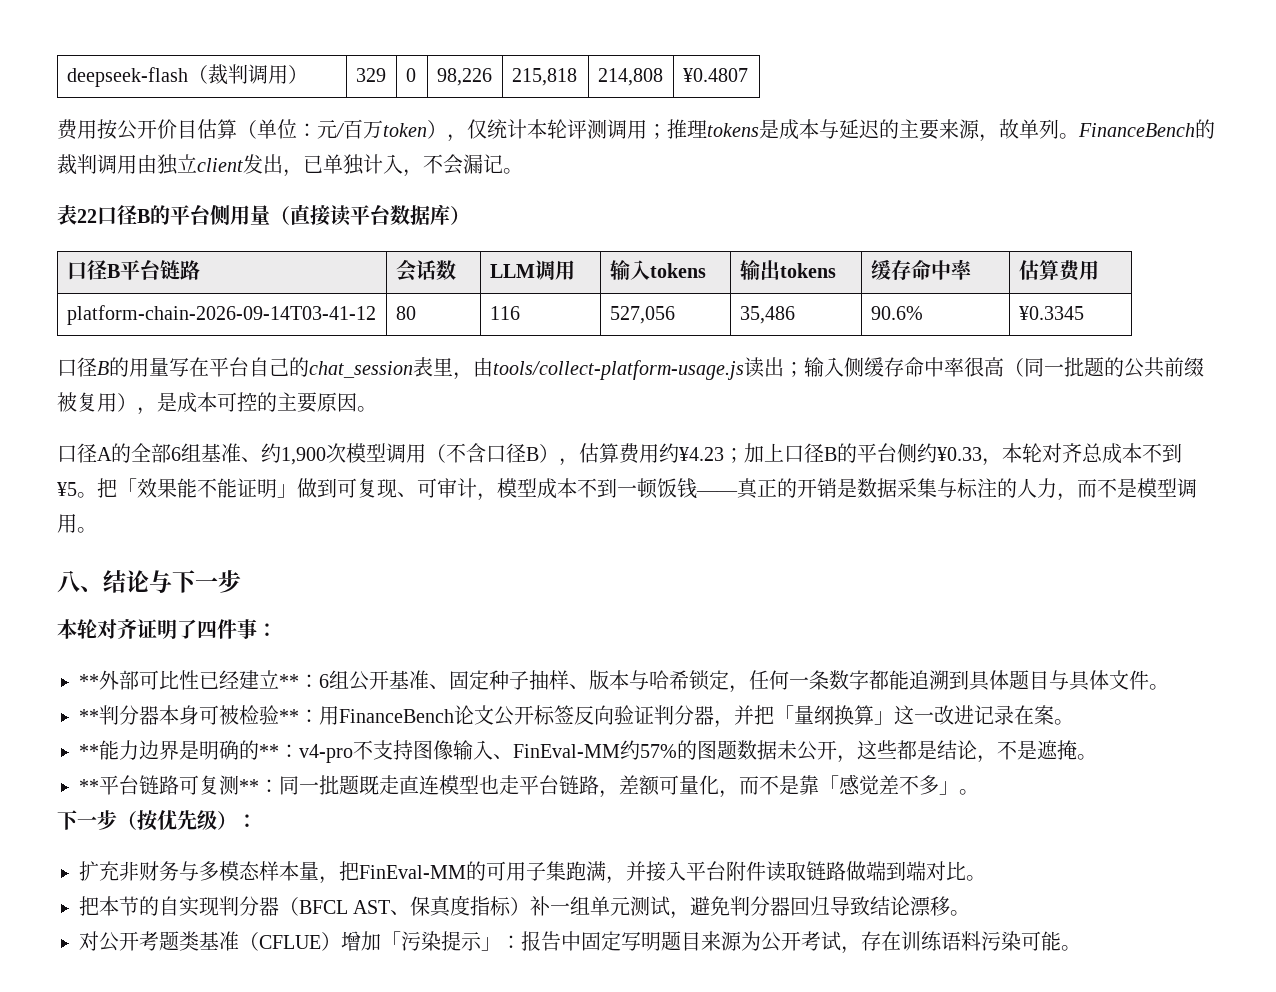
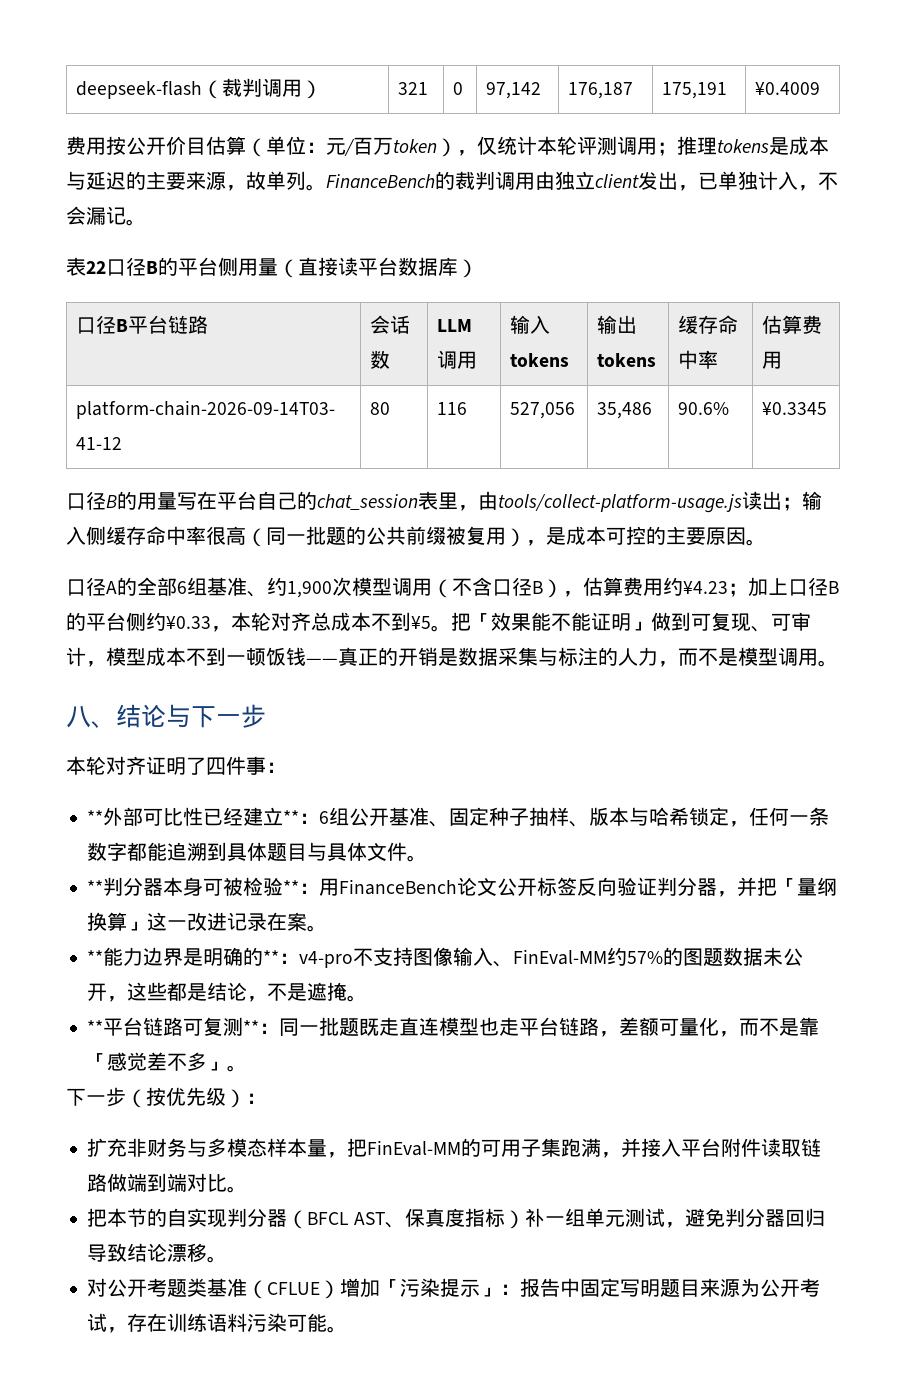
- deepseek-flash（裁判调用） | 329 | 0 | 98,226 | 215,818 | 214,808 | ¥0.4807
+ deepseek-flash（裁判调用） | 321 | 0 | 97,142 | 176,187 | 175,191 | ¥0.4009

